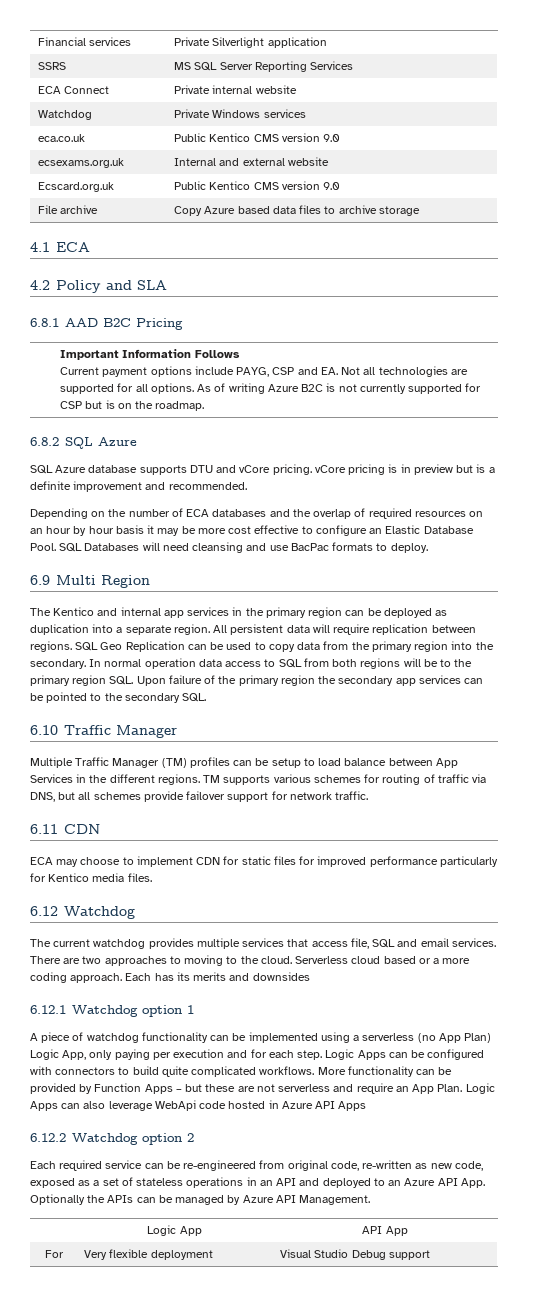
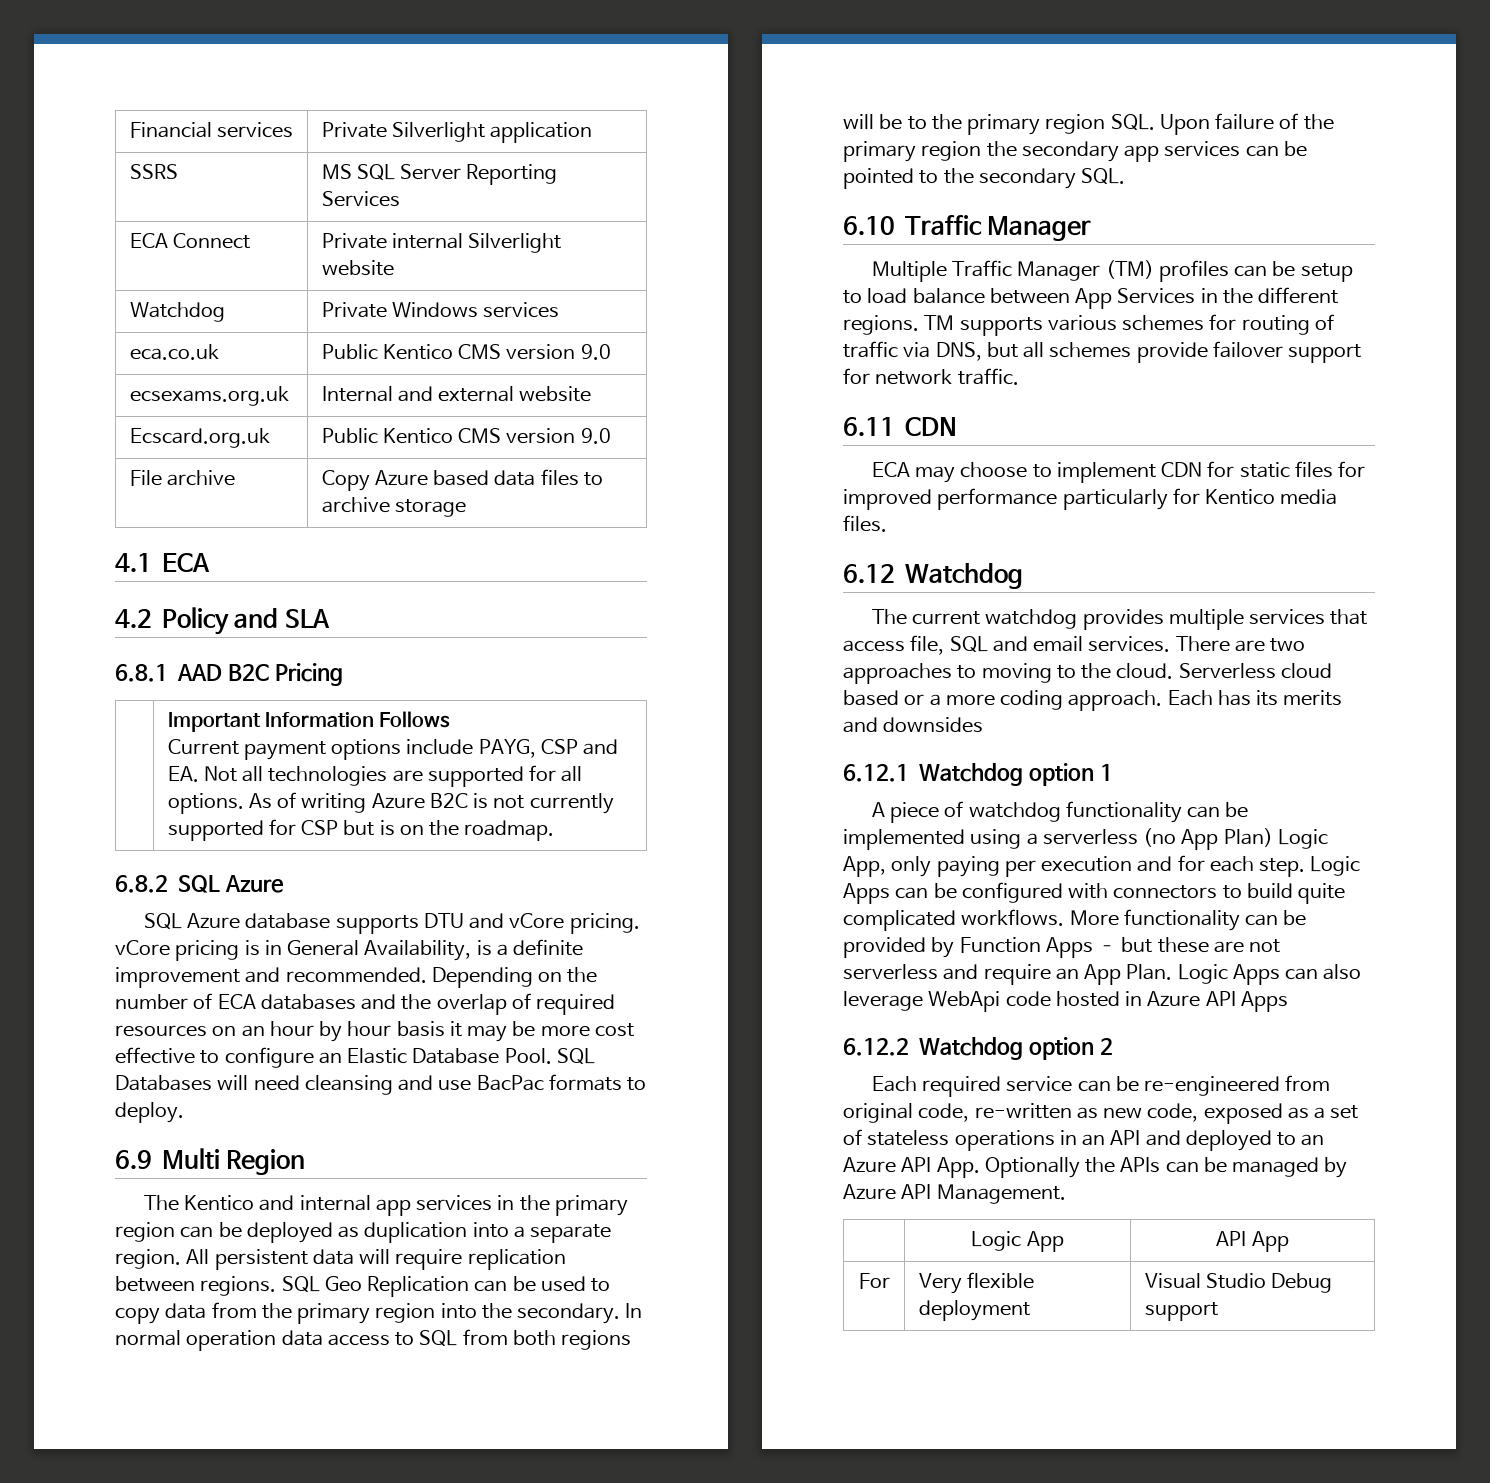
- ECA Connect | Private internal website
+ ECA Connect | Private internal Silverlight website
- SQL Azure database supports DTU and vCore pricing. vCore pricing is in preview but is a definite improvement and recommended.
- Depending on the number of ECA databases and the overlap of required resources on an hour by hour basis it may be more cost effective to configure an Elastic Database Pool.
+ SQL Azure database supports DTU and vCore pricing. vCore pricing is in General Availability, is a definite improvement and recommended. Depending on the number of ECA databases and the overlap of required resources on an hour by hour basis it may be more cost effective to configure an Elastic Database Pool.

